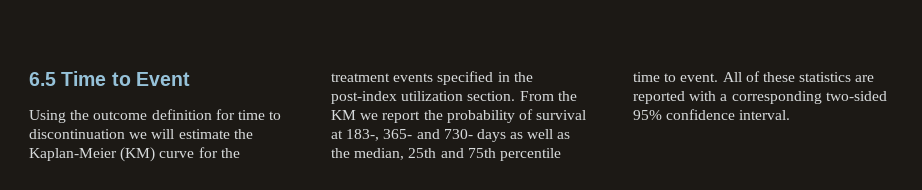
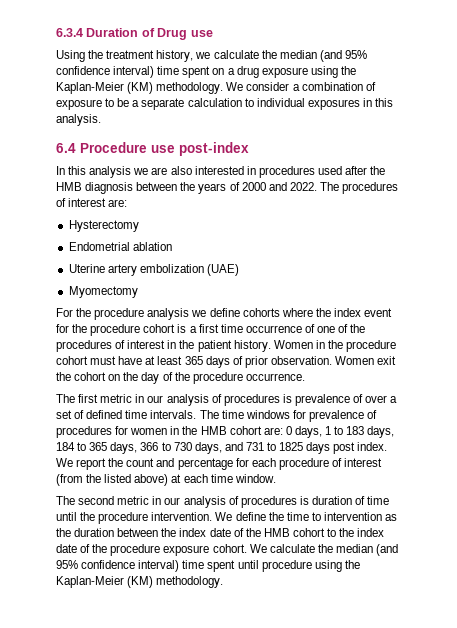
- 6.5 Time to Event
- Using the outcome definition for time to discontinuation we will estimate the Kaplan-Meier (KM) curve for the treatment events specified in the post-index utilization section. From the KM we report the probability of survival at 183-, 365- and 730- days as well as the median, 25th and 75th percentile time to event. All of these statistics are reported with a corresponding two-sided 95% confidence interval.
+ 6.3.4 Duration of Drug use
+ Using the treatment history, we calculate the median (and 95% confidence interval) time spent on a drug exposure using the Kaplan-Meier (KM) methodology. We consider a combination of exposure to be a separate calculation to individual exposures in this analysis.
+ 6.4 Procedure use post-index
+ In this analysis we are also interested in procedures used after the HMB diagnosis between the years of 2000 and 2022. The procedures of interest are:
+ Hysterectomy
+ Endometrial ablation
+ Uterine artery embolization (UAE)
+ Myomectomy
+ For the procedure analysis we define cohorts where the index event for the procedure cohort is a first time occurrence of one of the procedures of interest in the patient history. Women in the procedure cohort must have at least 365 days of prior observation. Women exit the cohort on the day of the procedure occurrence.
+ The first metric in our analysis of procedures is prevalence of over a set of defined time intervals. The time windows for prevalence of procedures for women in the HMB cohort are: 0 days, 1 to 183 days, 184 to 365 days, 366 to 730 days, and 731 to 1825 days post index. We report the count and percentage for each procedure of interest (from the listed above) at each time window.
+ The second metric in our analysis of procedures is duration of time until the procedure intervention. We define the time to intervention as the duration between the index date of the HMB cohort to the index date of the procedure exposure cohort. We calculate the median (and 95% confidence interval) time spent until procedure using the Kaplan-Meier (KM) methodology.

